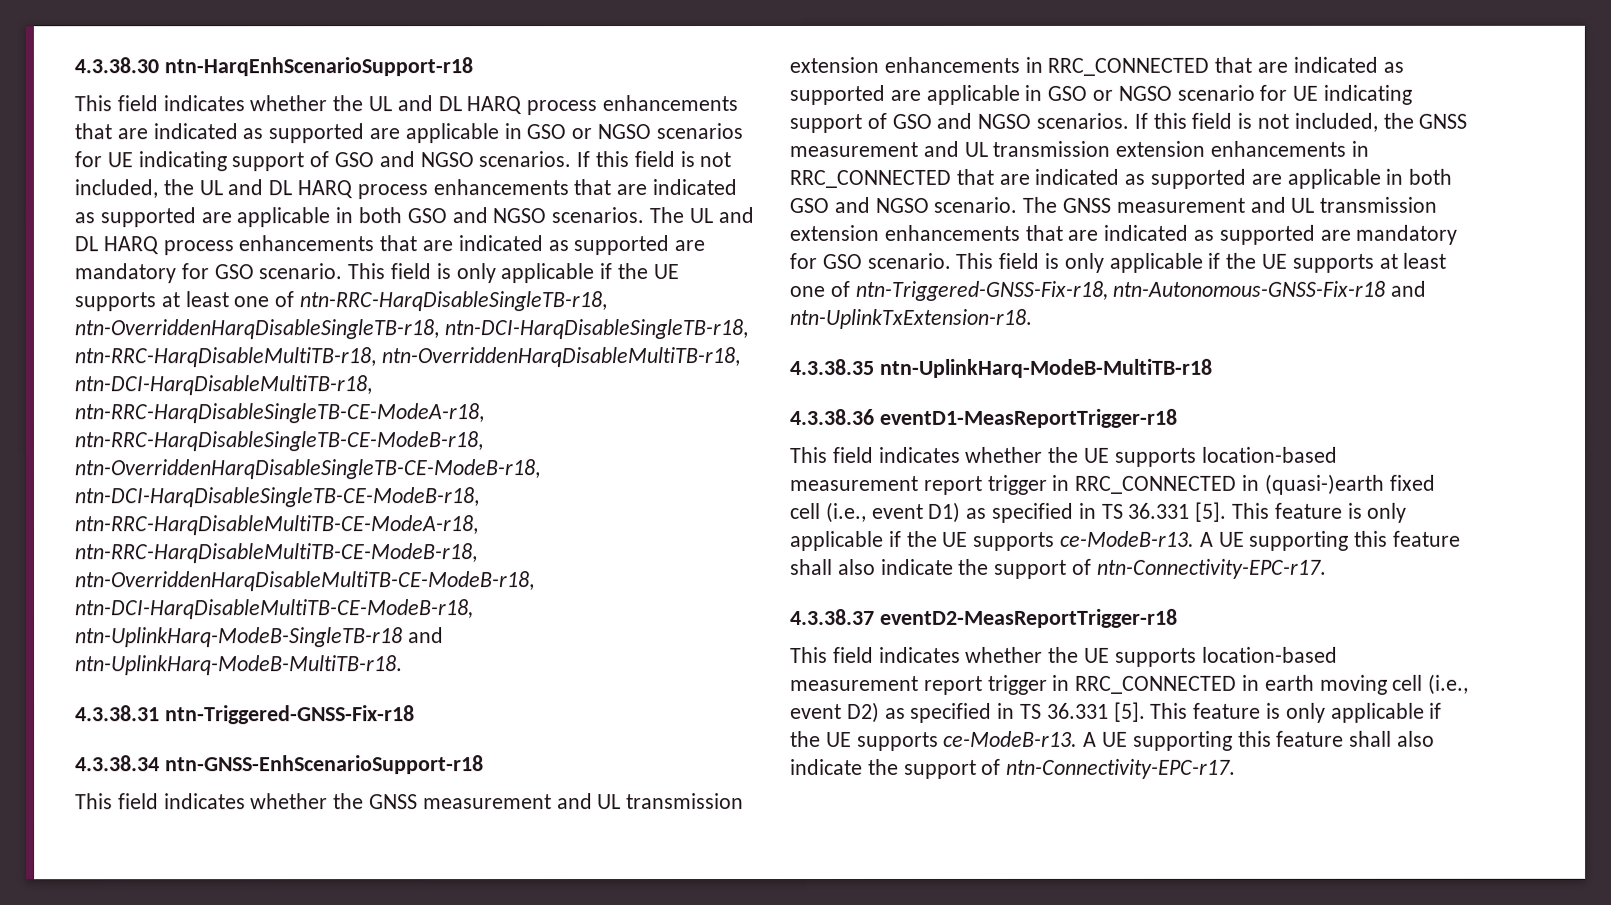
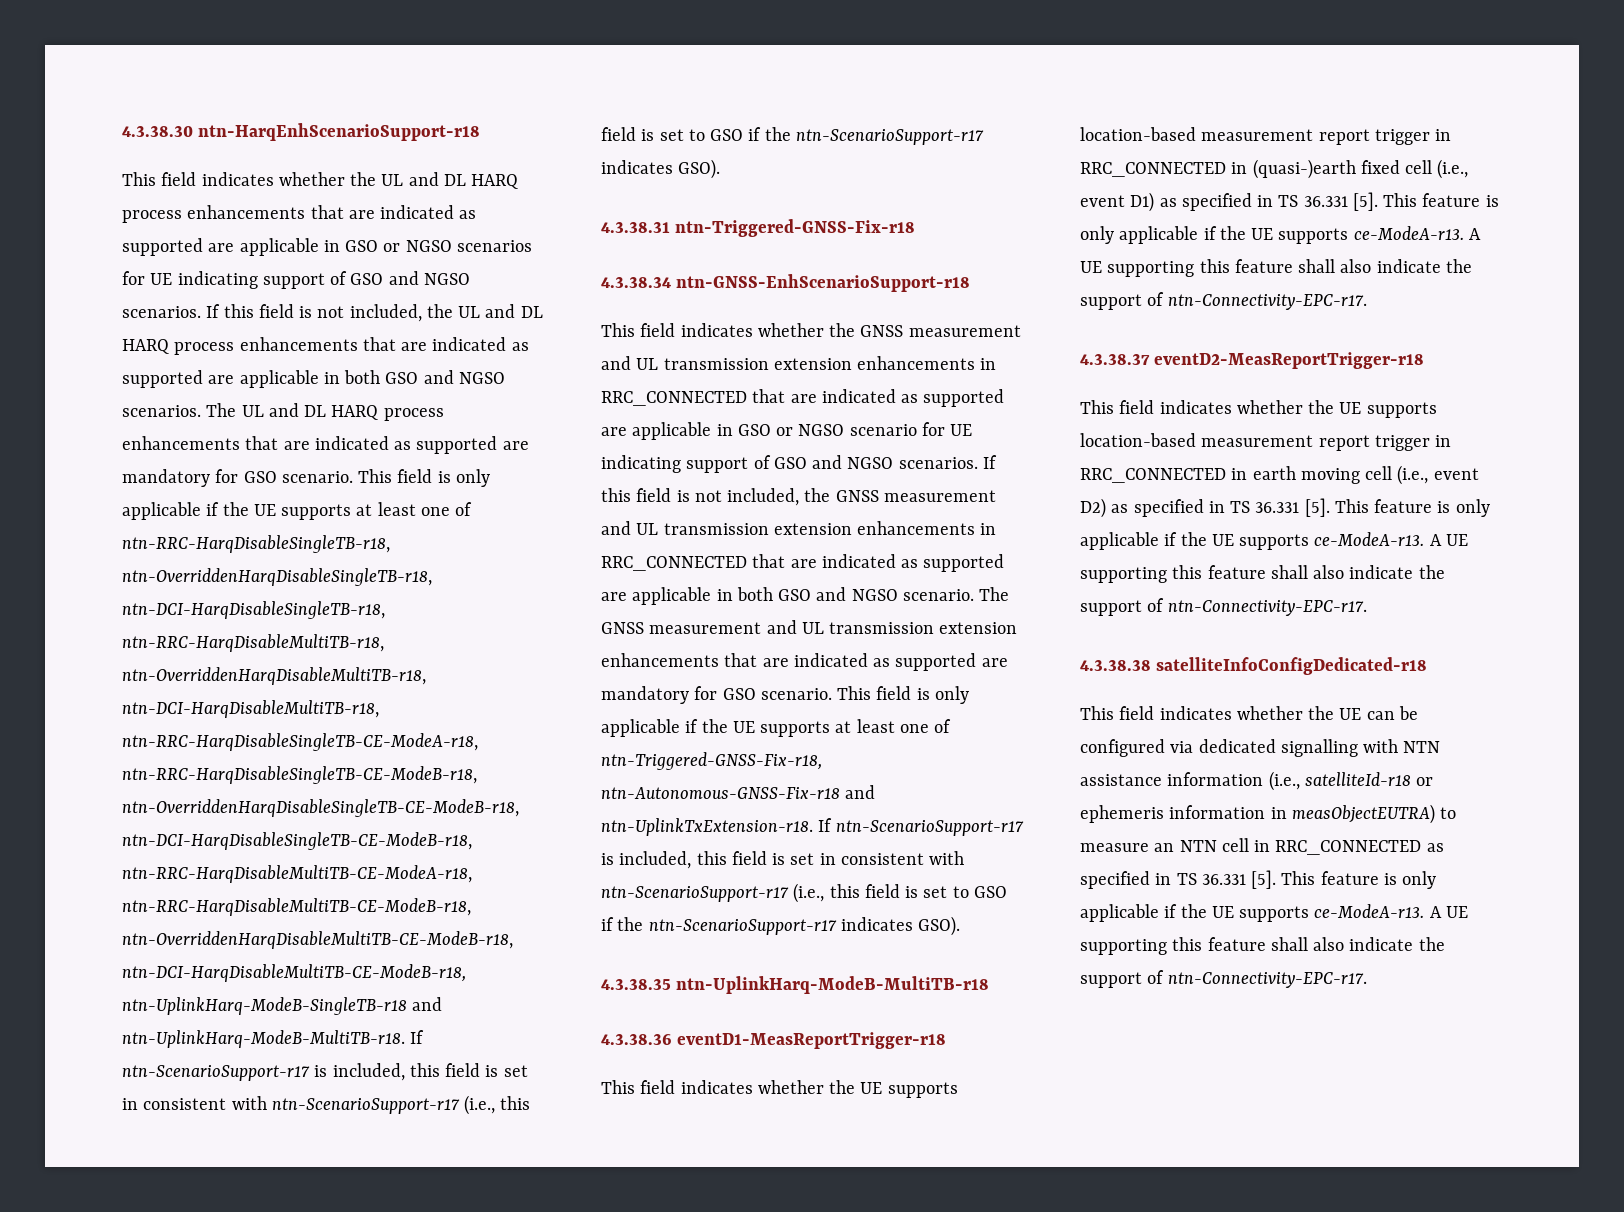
- This field is only applicable if the UE supports at least one of ntn-RRC-HarqDisableSingleTB-r18, ntn-OverriddenHarqDisableSingleTB-r18, ntn-DCI-HarqDisableSingleTB-r18, ntn-RRC-HarqDisableMultiTB-r18, ntn-OverriddenHarqDisableMultiTB-r18, ntn-DCI-HarqDisableMultiTB-r18, ntn-RRC-HarqDisableSingleTB-CE-ModeA-r18, ntn-RRC-HarqDisableSingleTB-CE-ModeB-r18, ntn-OverriddenHarqDisableSingleTB-CE-ModeB-r18, ntn-DCI-HarqDisableSingleTB-CE-ModeB-r18, ntn-RRC-HarqDisableMultiTB-CE-ModeA-r18, ntn-RRC-HarqDisableMultiTB-CE-ModeB-r18, ntn-OverriddenHarqDisableMultiTB-CE-ModeB-r18, ntn-DCI-HarqDisableMultiTB-CE-ModeB-r18, ntn-UplinkHarq-ModeB-SingleTB-r18 and ntn-UplinkHarq-ModeB-MultiTB-r18.
+ This field is only applicable if the UE supports at least one of ntn-RRC-HarqDisableSingleTB-r18, ntn-OverriddenHarqDisableSingleTB-r18, ntn-DCI-HarqDisableSingleTB-r18, ntn-RRC-HarqDisableMultiTB-r18, ntn-OverriddenHarqDisableMultiTB-r18, ntn-DCI-HarqDisableMultiTB-r18, ntn-RRC-HarqDisableSingleTB-CE-ModeA-r18, ntn-RRC-HarqDisableSingleTB-CE-ModeB-r18, ntn-OverriddenHarqDisableSingleTB-CE-ModeB-r18, ntn-DCI-HarqDisableSingleTB-CE-ModeB-r18, ntn-RRC-HarqDisableMultiTB-CE-ModeA-r18, ntn-RRC-HarqDisableMultiTB-CE-ModeB-r18, ntn-OverriddenHarqDisableMultiTB-CE-ModeB-r18, ntn-DCI-HarqDisableMultiTB-CE-ModeB-r18, ntn-UplinkHarq-ModeB-SingleTB-r18 and ntn-UplinkHarq-ModeB-MultiTB-r18. If ntn-ScenarioSupport-r17 is included, this field is set in consistent with ntn-ScenarioSupport-r17 (i.e., this field is set to GSO if the ntn-ScenarioSupport-r17 indicates GSO).
- This field is only applicable if the UE supports at least one of ntn-Triggered-GNSS-Fix-r18, ntn-Autonomous-GNSS-Fix-r18 and ntn-UplinkTxExtension-r18.
+ This field is only applicable if the UE supports at least one of ntn-Triggered-GNSS-Fix-r18, ntn-Autonomous-GNSS-Fix-r18 and ntn-UplinkTxExtension-r18. If ntn-ScenarioSupport-r17 is included, this field is set in consistent with ntn-ScenarioSupport-r17 (i.e., this field is set to GSO if the ntn-ScenarioSupport-r17 indicates GSO).
- This field indicates whether the UE supports location-based measurement report trigger in RRC_CONNECTED in (quasi-)earth fixed cell (i.e., event D1) as specified in TS 36.331 [5]. This feature is only applicable if the UE supports ce-ModeB-r13.
+ This field indicates whether the UE supports location-based measurement report trigger in RRC_CONNECTED in (quasi-)earth fixed cell (i.e., event D1) as specified in TS 36.331 [5]. This feature is only applicable if the UE supports ce-ModeA-r13.
- This field indicates whether the UE supports location-based measurement report trigger in RRC_CONNECTED in earth moving cell (i.e., event D2) as specified in TS 36.331 [5]. This feature is only applicable if the UE supports ce-ModeB-r13.
+ This field indicates whether the UE supports location-based measurement report trigger in RRC_CONNECTED in earth moving cell (i.e., event D2) as specified in TS 36.331 [5]. This feature is only applicable if the UE supports ce-ModeA-r13.
+ 4.3.38.38 satelliteInfoConfigDedicated-r18
+ This field indicates whether the UE can be configured via dedicated signalling with NTN assistance information (i.e., satelliteId-r18 or ephemeris information in measObjectEUTRA) to measure an NTN cell in RRC_CONNECTED as specified in TS 36.331 [5]. This feature is only applicable if the UE supports ce-ModeA-r13. A UE supporting this feature shall also indicate the support of ntn-Connectivity-EPC-r17.

